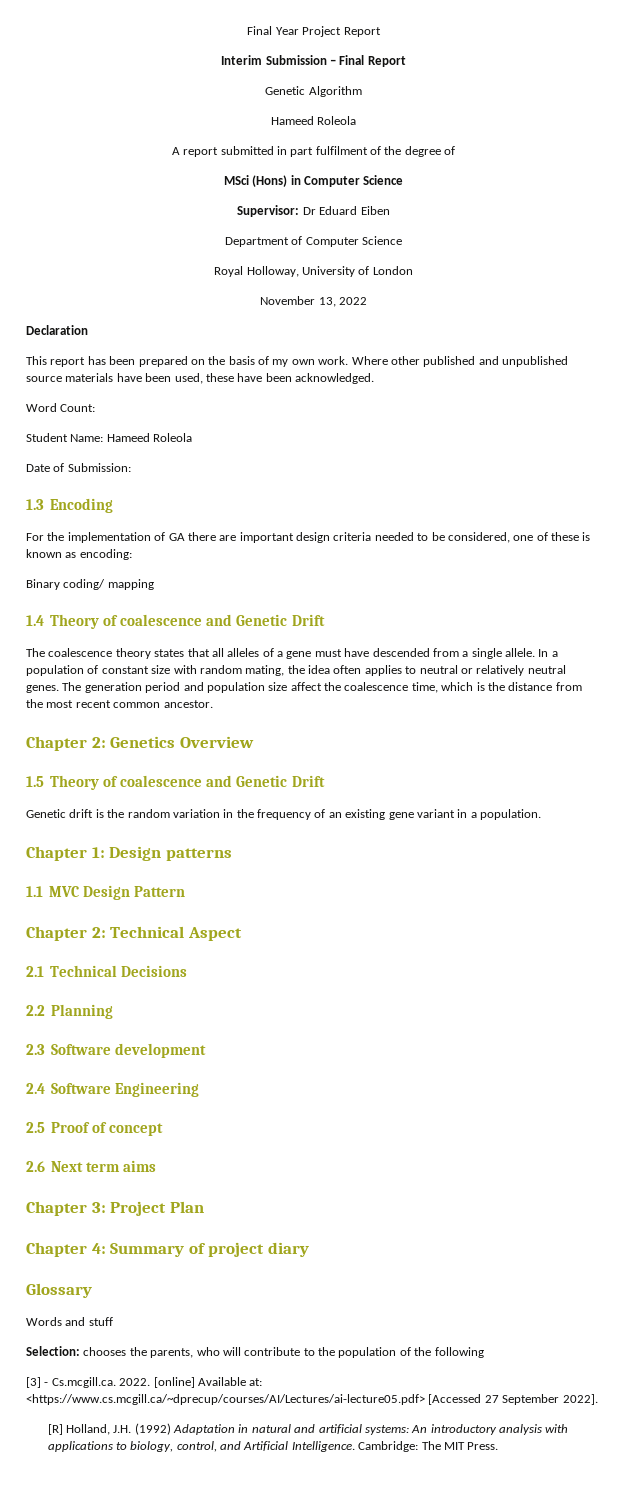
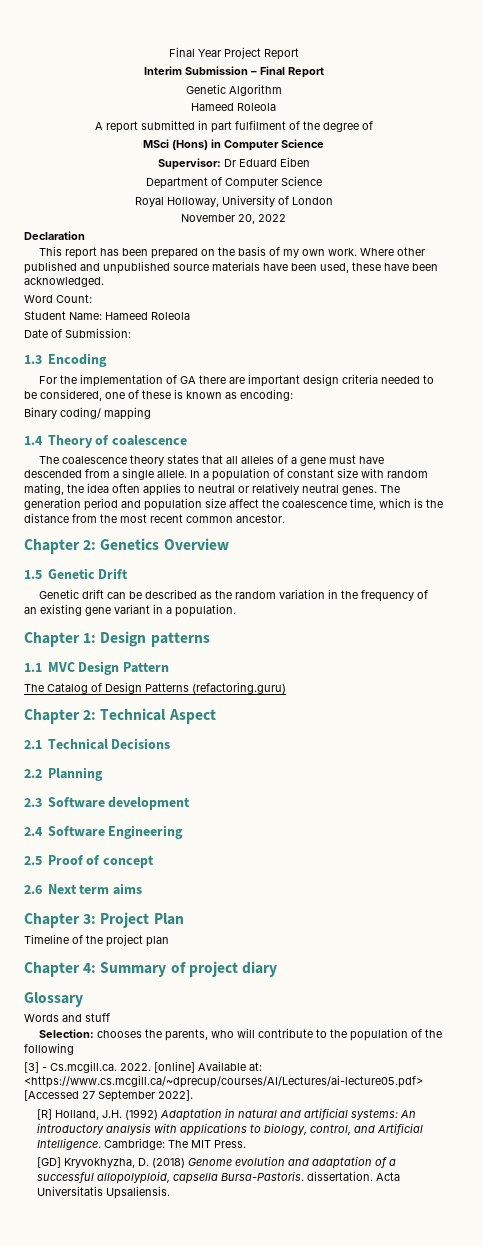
- November 13, 2022
+ November 20, 2022
- 1.4 Theory of coalescence and Genetic Drift
+ 1.4 Theory of coalescence
- 1.5 Theory of coalescence and Genetic Drift
+ 1.5 Genetic Drift
- Genetic drift is the random variation in the frequency of an existing gene variant in a population.
+ Genetic drift can be described as the random variation in the frequency of an existing gene variant in a population.
+ The Catalog of Design Patterns (refactoring.guru)
+ Timeline of the project plan
+ [GD] Kryvokhyzha, D. (2018) Genome evolution and adaptation of a successful allopolyploid, capsella Bursa-Pastoris. dissertation. Acta Universitatis Upsaliensis.

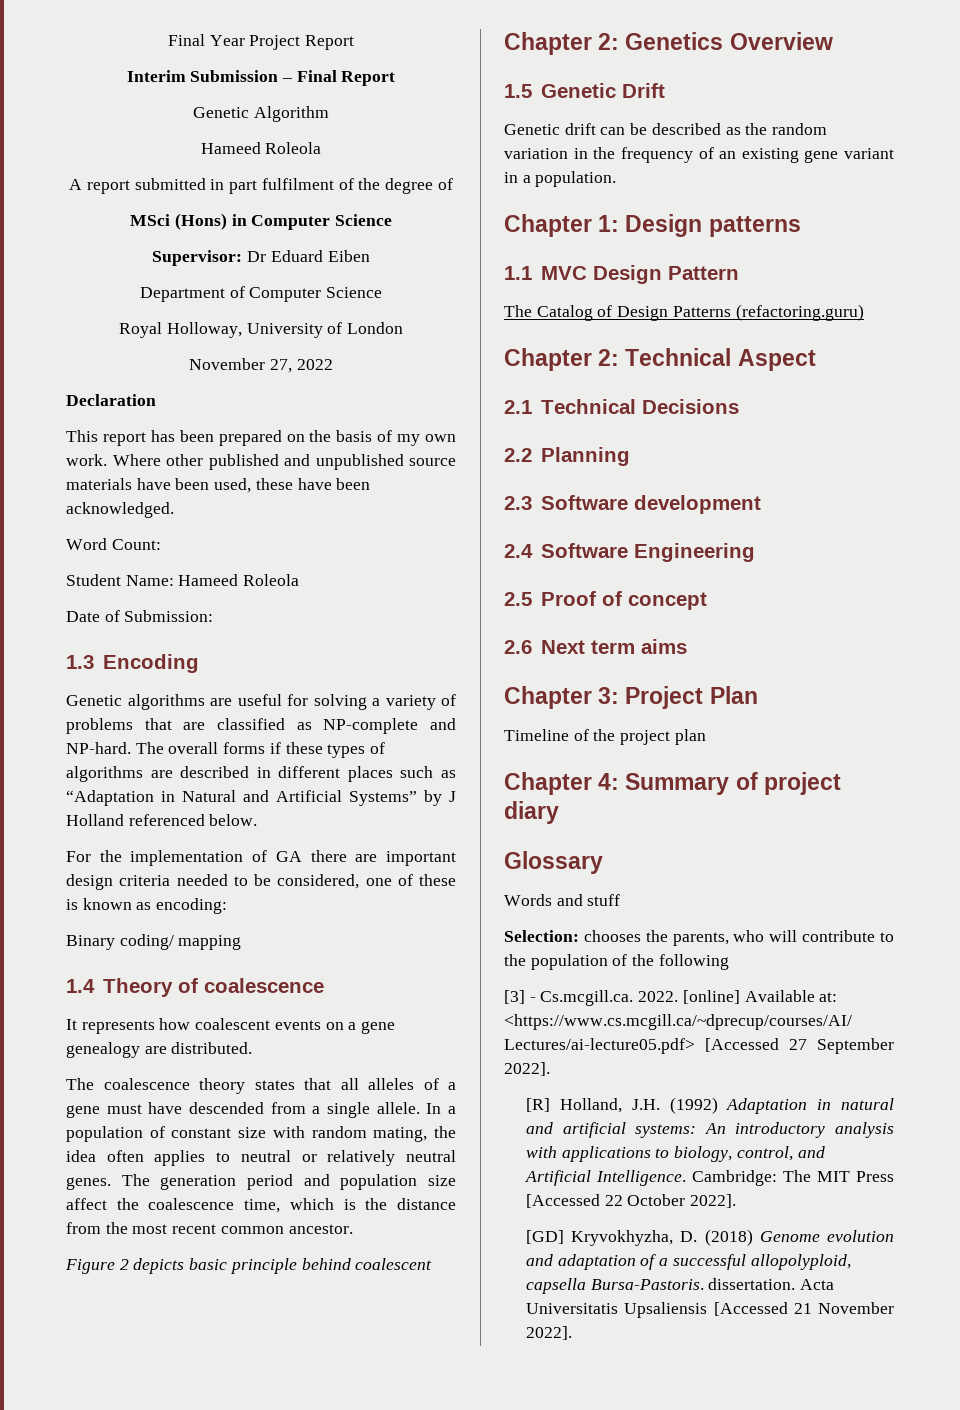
- November 20, 2022
+ November 27, 2022
+ Genetic algorithms are useful for solving a variety of problems that are classified as NP-complete and NP-hard. The overall forms if these types of algorithms are described in different places such as “Adaptation in Natural and Artificial Systems” by J Holland referenced below.
+ It represents how coalescent events on a gene genealogy are distributed.
+ Figure 2 depicts basic principle behind coalescent
- Cambridge: The MIT Press.
+ Cambridge: The MIT Press [Accessed 22 October 2022].
- Acta Universitatis Upsaliensis.
+ Acta Universitatis Upsaliensis [Accessed 21 November 2022].

